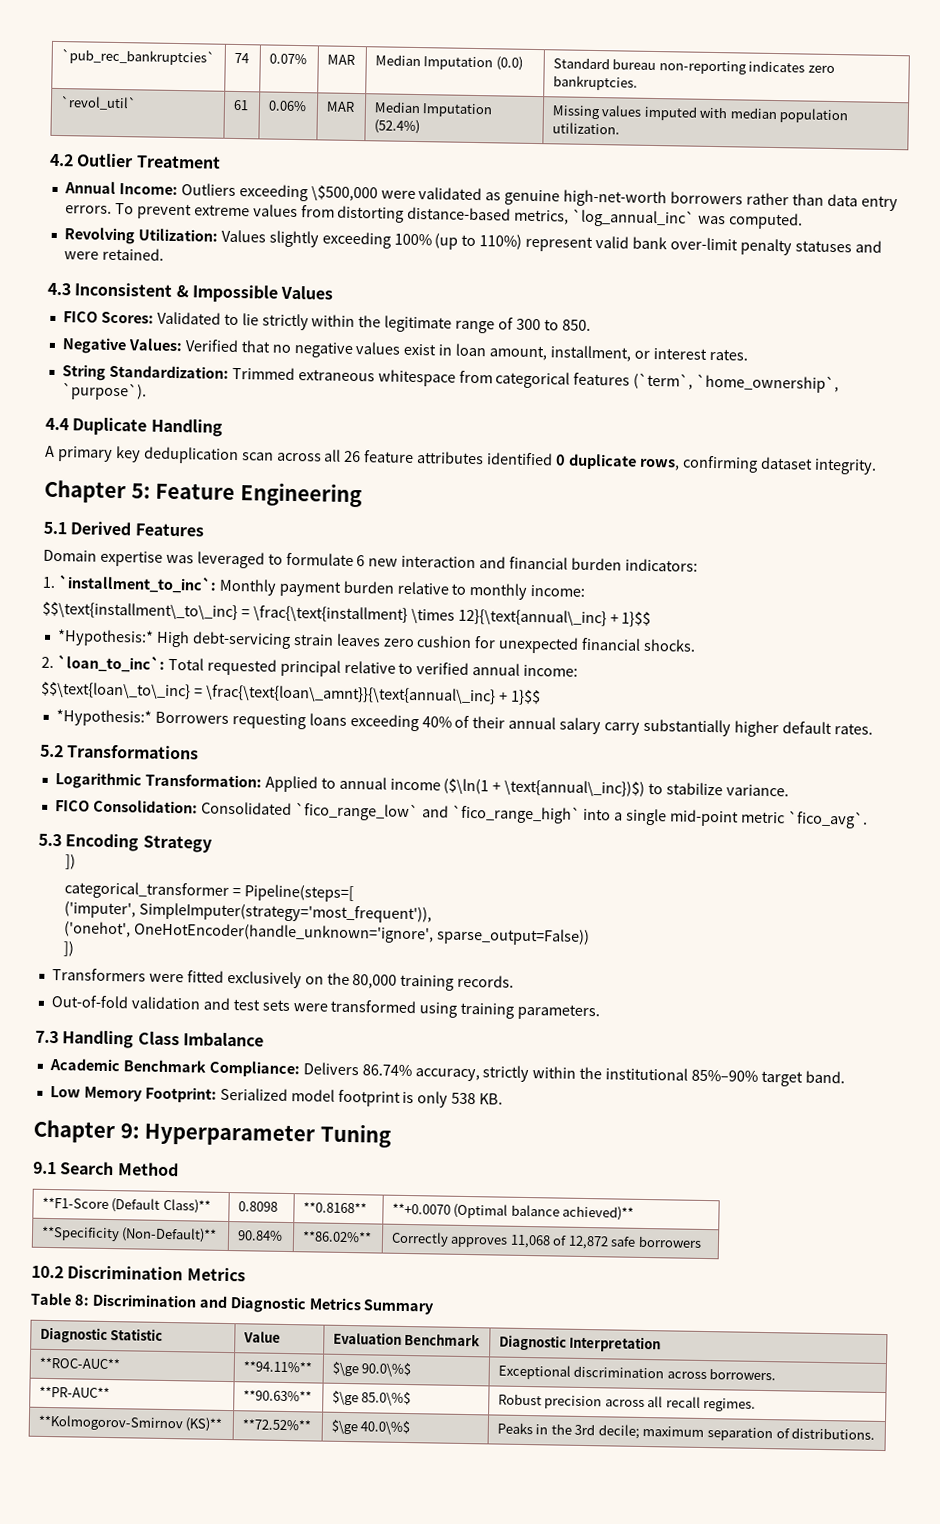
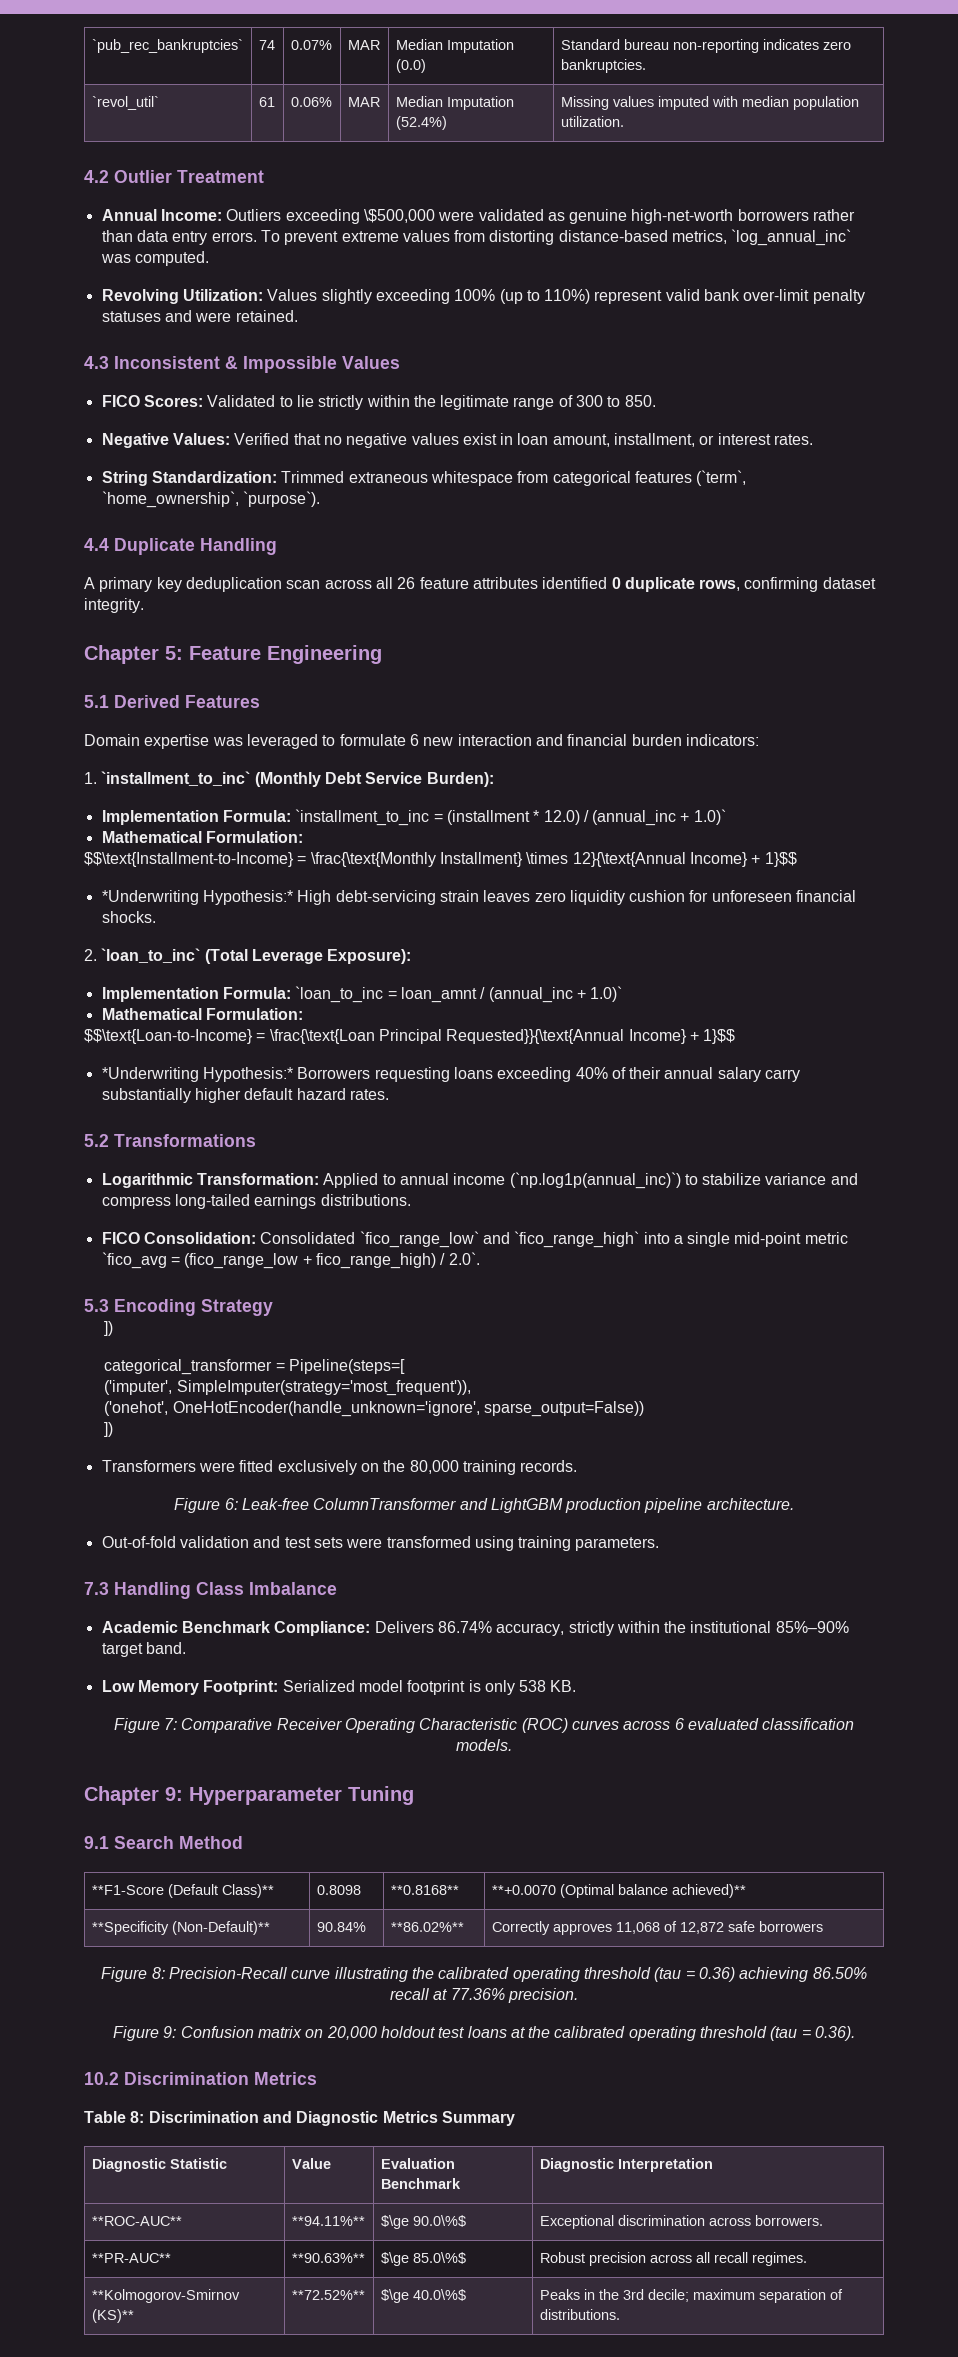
- 1. `installment_to_inc`: Monthly payment burden relative to monthly income:
- $$\text{installment\_to\_inc} = \frac{\text{installment} \times 12}{\text{annual\_inc} + 1}$$
- *Hypothesis:* High debt-servicing strain leaves zero cushion for unexpected financial shocks.
+ 1. `installment_to_inc` (Monthly Debt Service Burden):
+ Implementation Formula: `installment_to_inc = (installment * 12.0) / (annual_inc + 1.0)`
+ Mathematical Formulation:
+ $$\text{Installment-to-Income} = \frac{\text{Monthly Installment} \times 12}{\text{Annual Income} + 1}$$
+ *Underwriting Hypothesis:* High debt-servicing strain leaves zero liquidity cushion for unforeseen financial shocks.
- 2. `loan_to_inc`: Total requested principal relative to verified annual income:
- $$\text{loan\_to\_inc} = \frac{\text{loan\_amnt}}{\text{annual\_inc} + 1}$$
- *Hypothesis:* Borrowers requesting loans exceeding 40% of their annual salary carry substantially higher default rates.
+ 2. `loan_to_inc` (Total Leverage Exposure):
+ Implementation Formula: `loan_to_inc = loan_amnt / (annual_inc + 1.0)`
+ Mathematical Formulation:
+ $$\text{Loan-to-Income} = \frac{\text{Loan Principal Requested}}{\text{Annual Income} + 1}$$
+ *Underwriting Hypothesis:* Borrowers requesting loans exceeding 40% of their annual salary carry substantially higher default hazard rates.
- Logarithmic Transformation: Applied to annual income ($\ln(1 + \text{annual\_inc})$) to stabilize variance.
+ Logarithmic Transformation: Applied to annual income (`np.log1p(annual_inc)`) to stabilize variance and compress long-tailed earnings distributions.
- FICO Consolidation: Consolidated `fico_range_low` and `fico_range_high` into a single mid-point metric `fico_avg`.
+ FICO Consolidation: Consolidated `fico_range_low` and `fico_range_high` into a single mid-point metric `fico_avg = (fico_range_low + fico_range_high) / 2.0`.
+ Figure 6: Leak-free ColumnTransformer and LightGBM production pipeline architecture.
+ Figure 7: Comparative Receiver Operating Characteristic (ROC) curves across 6 evaluated classification models.
+ Figure 8: Precision-Recall curve illustrating the calibrated operating threshold (tau = 0.36) achieving 86.50% recall at 77.36% precision.
+ Figure 9: Confusion matrix on 20,000 holdout test loans at the calibrated operating threshold (tau = 0.36).

